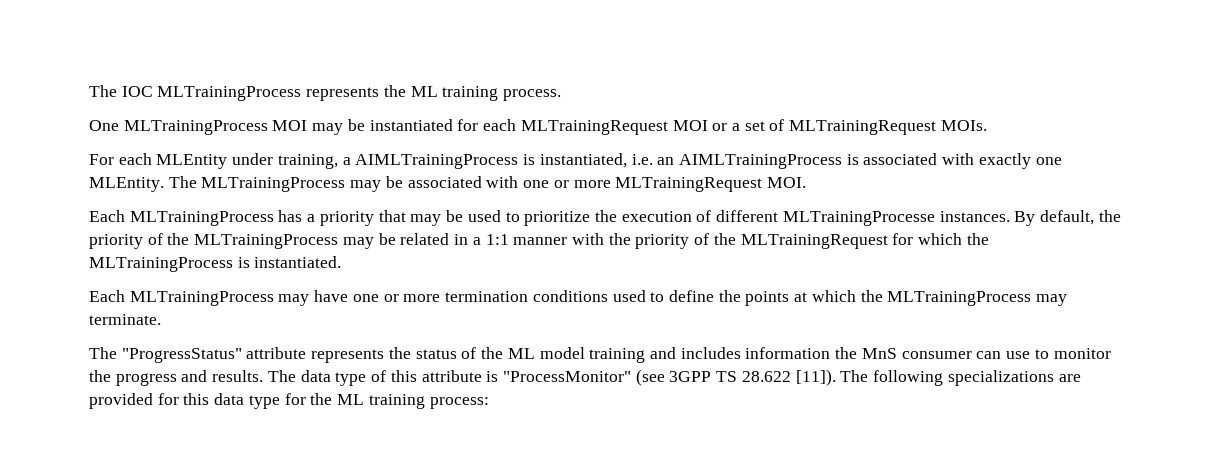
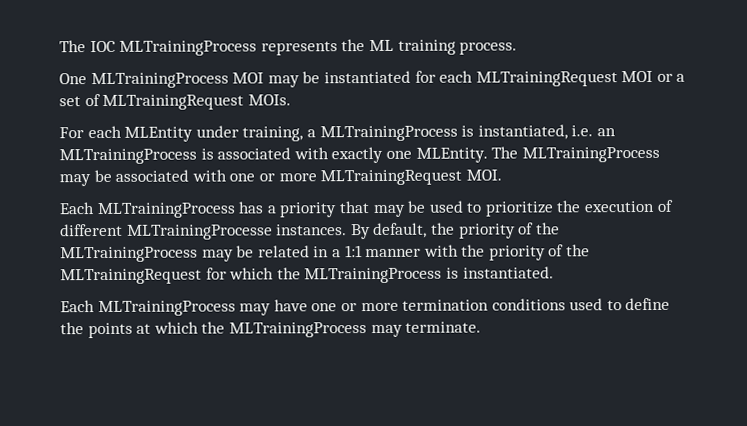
- For each MLEntity under training, a AIMLTrainingProcess is instantiated, i.e. an AIMLTrainingProcess is associated with exactly one MLEntity.
+ For each MLEntity under training, a MLTrainingProcess is instantiated, i.e. an MLTrainingProcess is associated with exactly one MLEntity.
- The "ProgressStatus" attribute represents the status of the ML model training and includes information the MnS consumer can use to monitor the progress and results. The data type of this attribute is "ProcessMonitor" (see 3GPP TS 28.622 [11]). The following specializations are provided for this data type for the ML training process:

